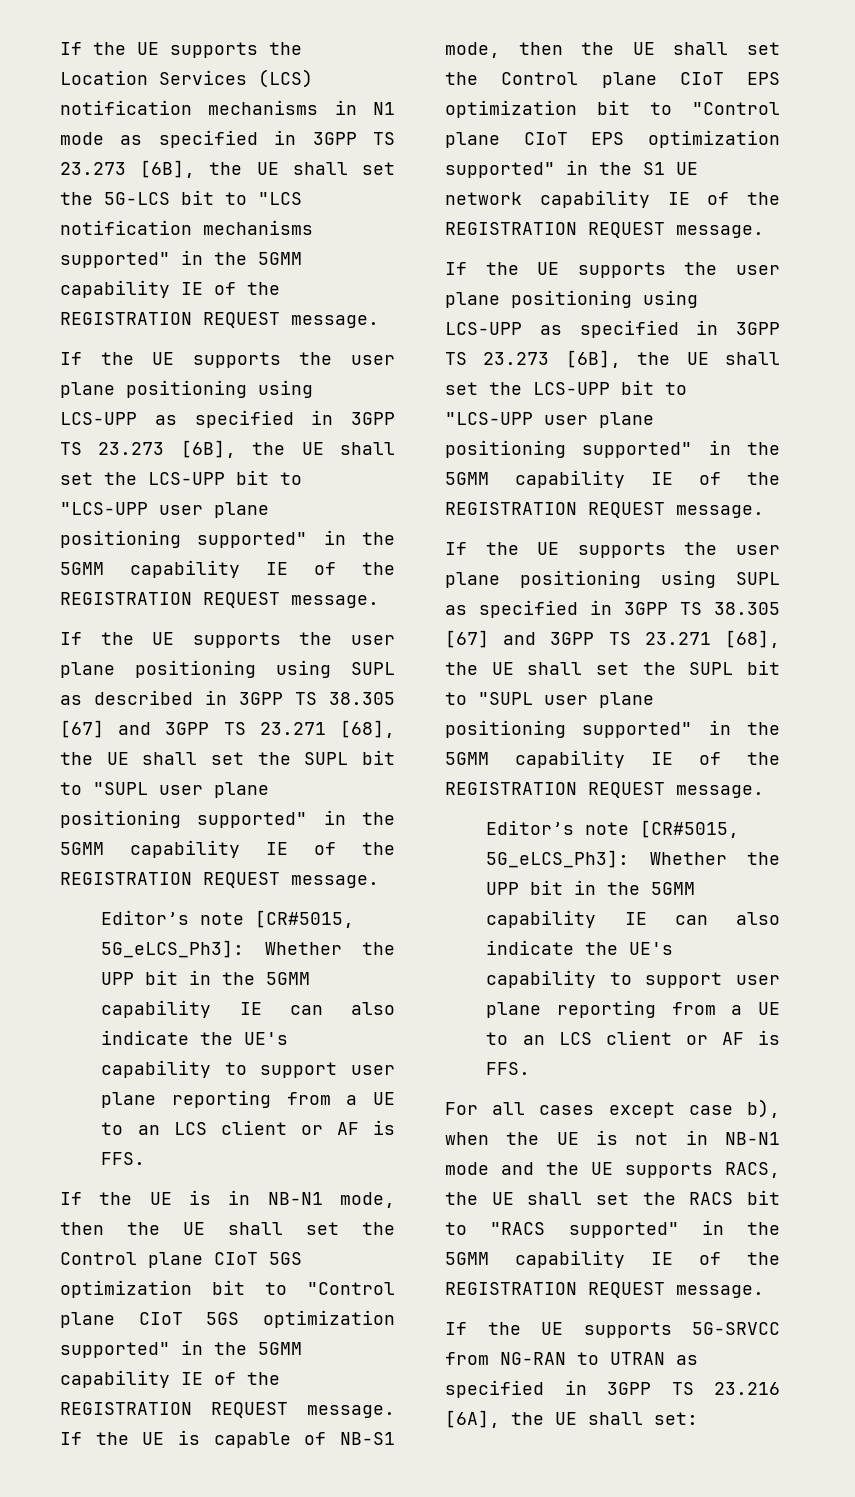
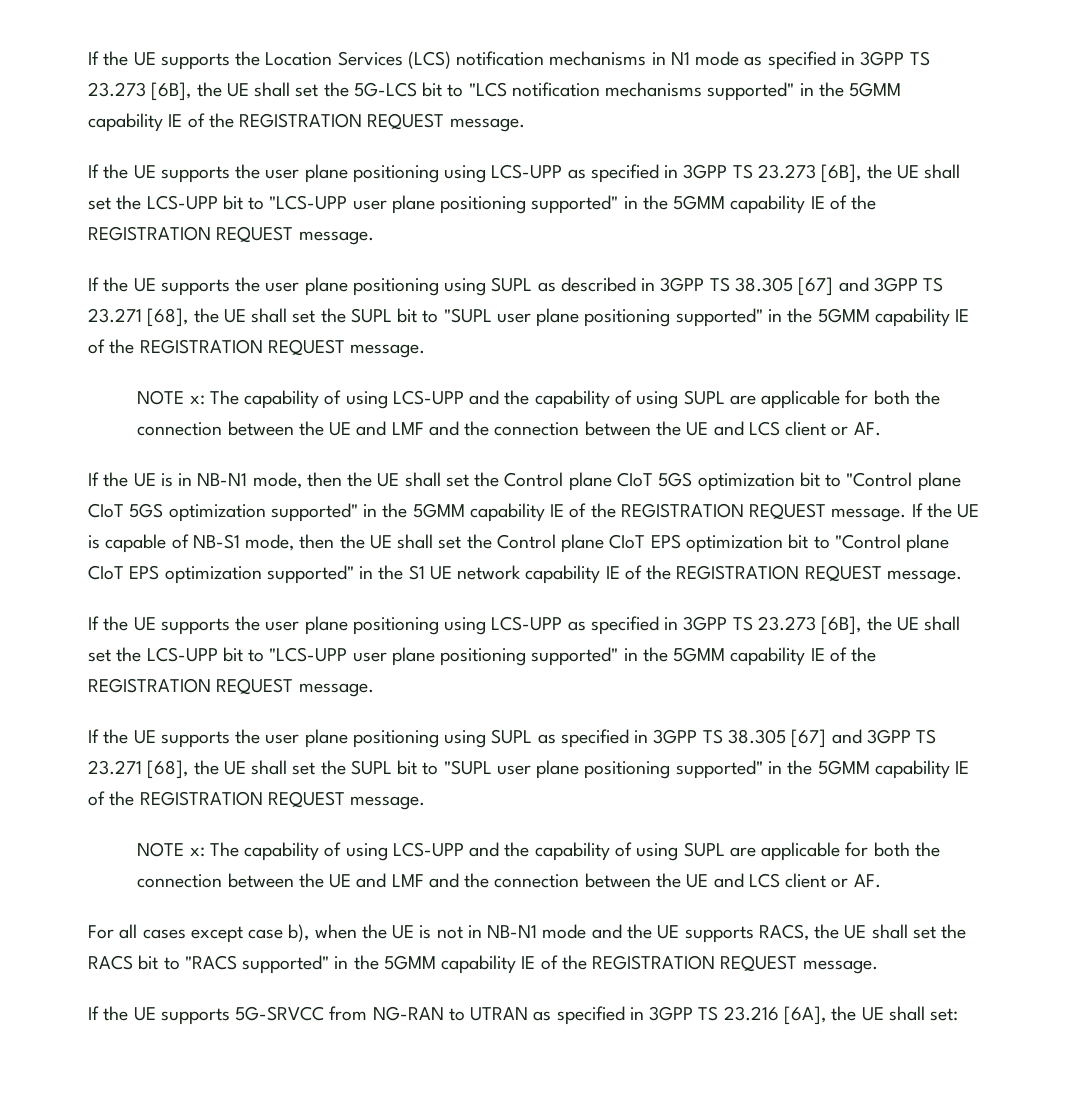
  If the UE supports the user plane positioning using SUPL as described in 3GPP TS 38.305 [67] and 3GPP TS 23.271 [68], the UE shall set the SUPL bit to "SUPL user plane positioning supported" in the 5GMM capability IE of the REGISTRATION REQUEST message.
- Editor’s note [CR#5015, 5G_eLCS_Ph3]: Whether the UPP bit in the 5GMM capability IE can also indicate the UE's capability to support user plane reporting from a UE to an LCS client or AF is FFS.
+ NOTE x: The capability of using LCS-UPP and the capability of using SUPL are applicable for both the connection between the UE and LMF and the connection between the UE and LCS client or AF.
  If the UE supports the user plane positioning using SUPL as specified in 3GPP TS 38.305 [67] and 3GPP TS 23.271 [68], the UE shall set the SUPL bit to "SUPL user plane positioning supported" in the 5GMM capability IE of the REGISTRATION REQUEST message.
- Editor’s note [CR#5015, 5G_eLCS_Ph3]: Whether the UPP bit in the 5GMM capability IE can also indicate the UE's capability to support user plane reporting from a UE to an LCS client or AF is FFS.
+ NOTE x: The capability of using LCS-UPP and the capability of using SUPL are applicable for both the connection between the UE and LMF and the connection between the UE and LCS client or AF.

